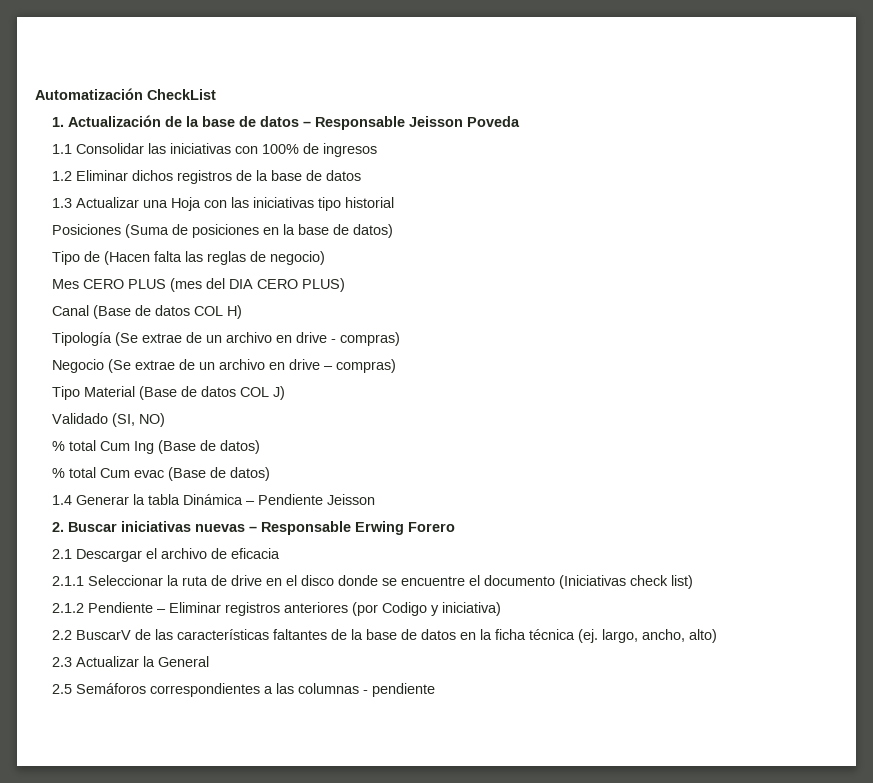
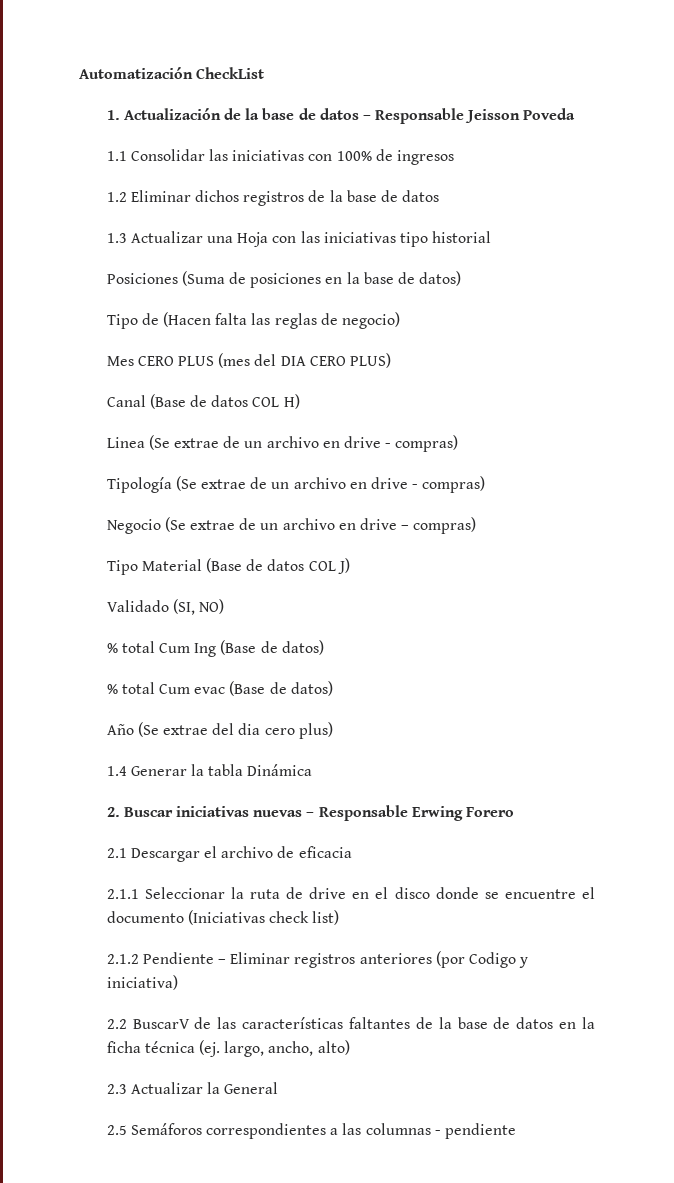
+ Linea (Se extrae de un archivo en drive - compras)
+ Año (Se extrae del dia cero plus)
- 1.4 Generar la tabla Dinámica – Pendiente Jeisson
+ 1.4 Generar la tabla Dinámica

